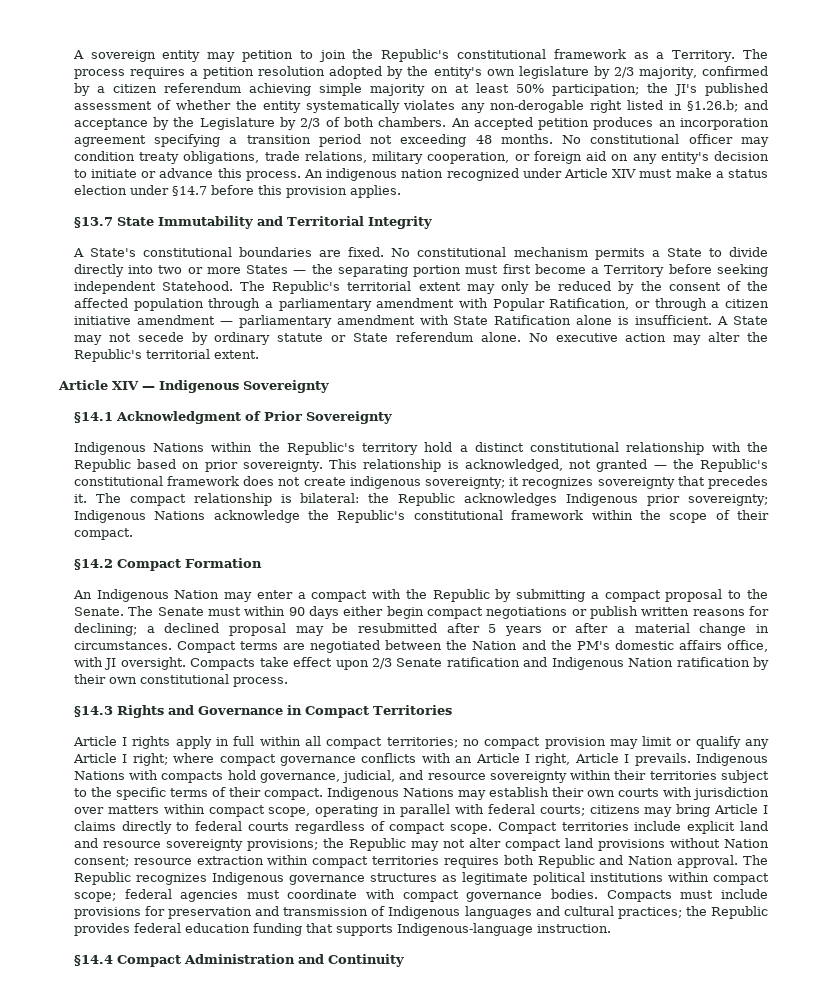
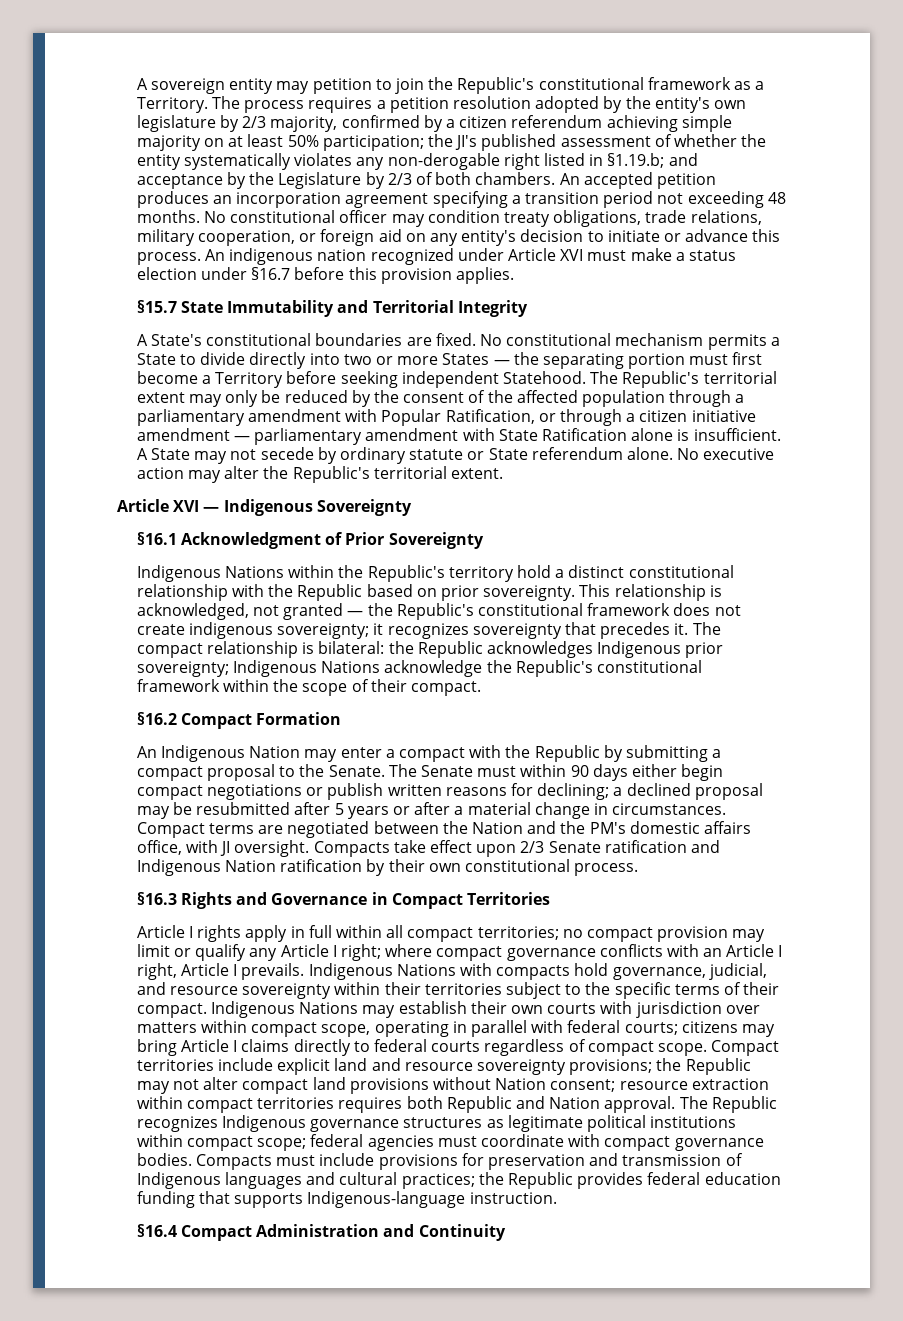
- The process requires a petition resolution adopted by the entity's own legislature by 2/3 majority, confirmed by a citizen referendum achieving simple majority on at least 50% participation; the JI's published assessment of whether the entity systematically violates any non-derogable right listed in §1.26.b; and acceptance by the Legislature by 2/3 of both chambers.
+ The process requires a petition resolution adopted by the entity's own legislature by 2/3 majority, confirmed by a citizen referendum achieving simple majority on at least 50% participation; the JI's published assessment of whether the entity systematically violates any non-derogable right listed in §1.19.b; and acceptance by the Legislature by 2/3 of both chambers.
- An indigenous nation recognized under Article XIV must make a status election under §14.7 before this provision applies.
+ An indigenous nation recognized under Article XVI must make a status election under §16.7 before this provision applies.
- §13.7 State Immutability and Territorial Integrity
+ §15.7 State Immutability and Territorial Integrity
- Article XIV — Indigenous Sovereignty
+ Article XVI — Indigenous Sovereignty
- §14.1 Acknowledgment of Prior Sovereignty
+ §16.1 Acknowledgment of Prior Sovereignty
- §14.2 Compact Formation
+ §16.2 Compact Formation
- §14.3 Rights and Governance in Compact Territories
+ §16.3 Rights and Governance in Compact Territories
- §14.4 Compact Administration and Continuity
+ §16.4 Compact Administration and Continuity

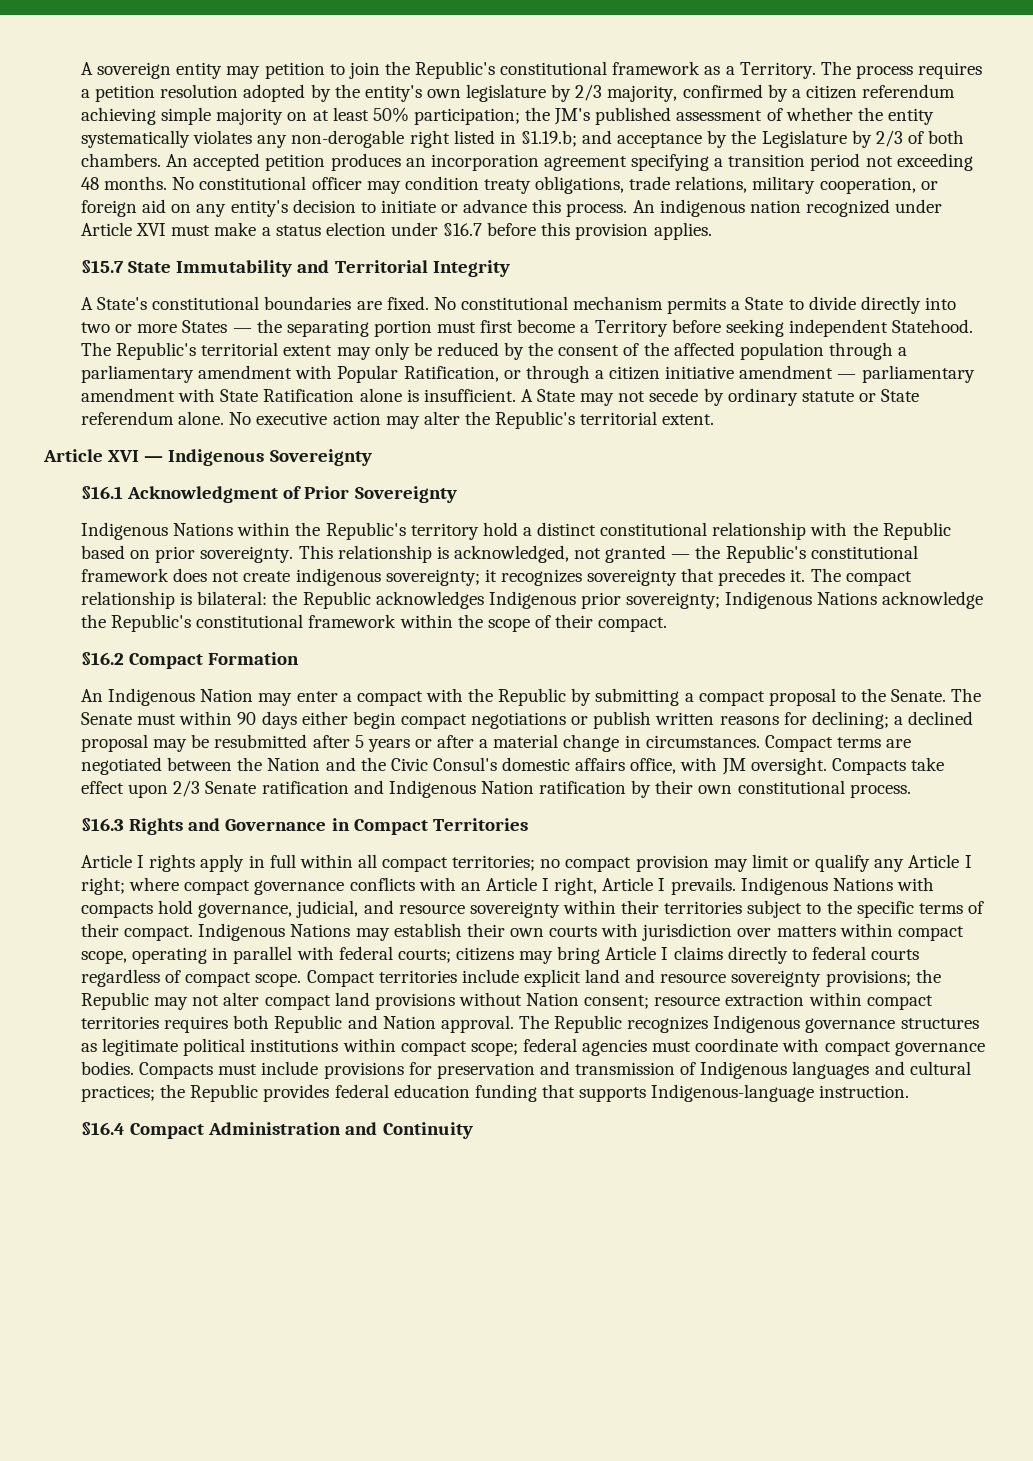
- The process requires a petition resolution adopted by the entity's own legislature by 2/3 majority, confirmed by a citizen referendum achieving simple majority on at least 50% participation; the JI's published assessment of whether the entity systematically violates any non-derogable right listed in §1.19.b; and acceptance by the Legislature by 2/3 of both chambers.
+ The process requires a petition resolution adopted by the entity's own legislature by 2/3 majority, confirmed by a citizen referendum achieving simple majority on at least 50% participation; the JM's published assessment of whether the entity systematically violates any non-derogable right listed in §1.19.b; and acceptance by the Legislature by 2/3 of both chambers.
- Compact terms are negotiated between the Nation and the PM's domestic affairs office, with JI oversight.
+ Compact terms are negotiated between the Nation and the Civic Consul's domestic affairs office, with JM oversight.

